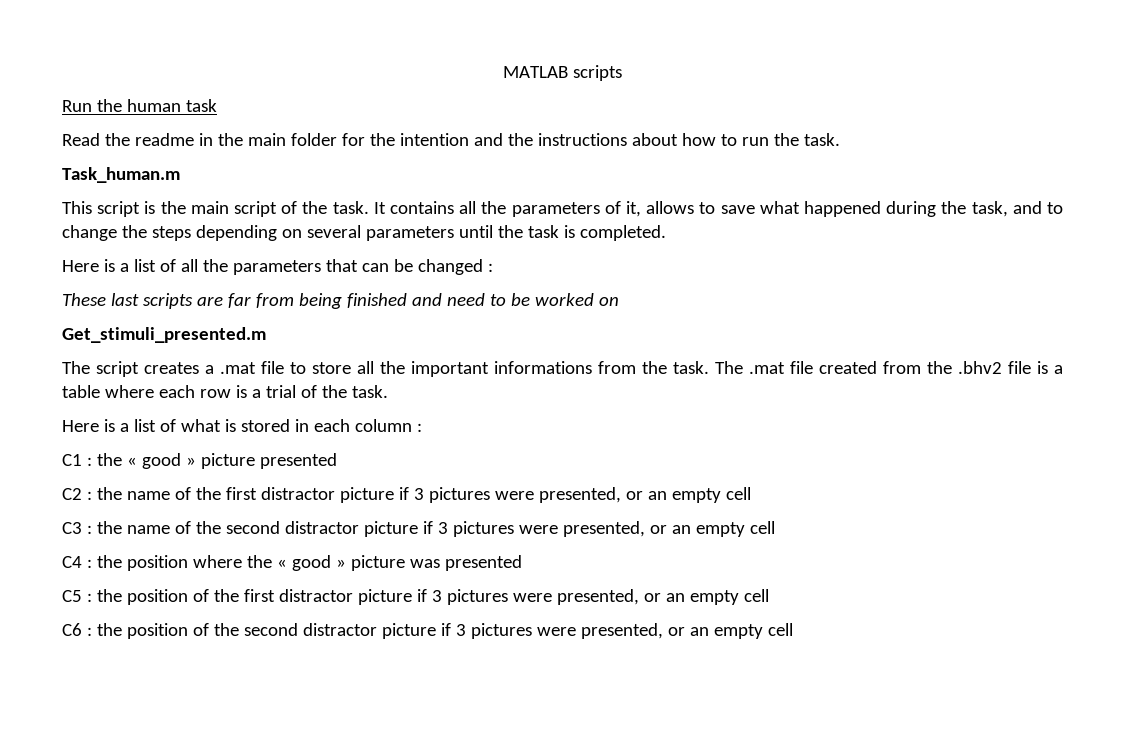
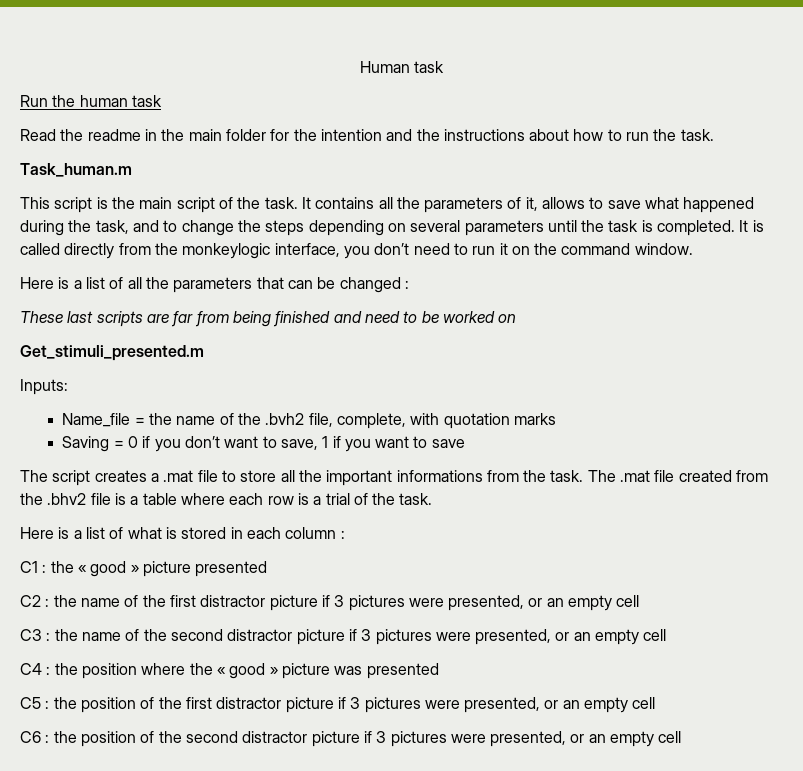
- MATLAB scripts
+ Human task
+ It is called directly from the monkeylogic interface, you don’t need to run it on the command window.
+ Inputs:
+ Name_file = the name of the .bvh2 file, complete, with quotation marks
+ Saving = 0 if you don’t want to save, 1 if you want to save

